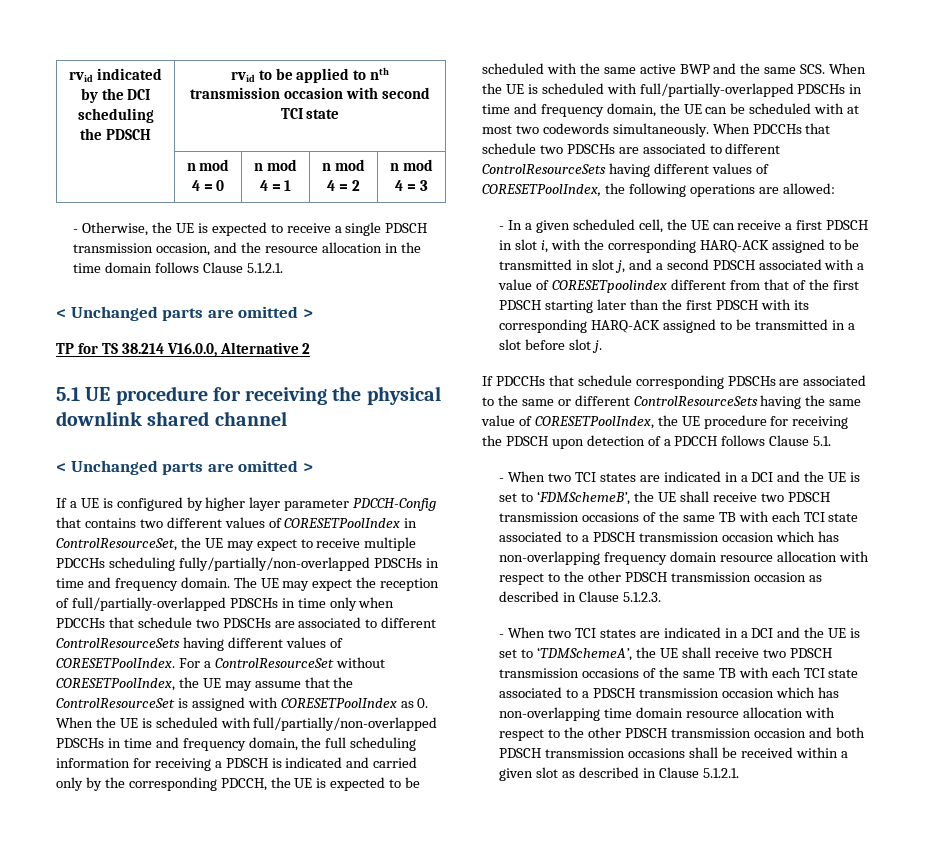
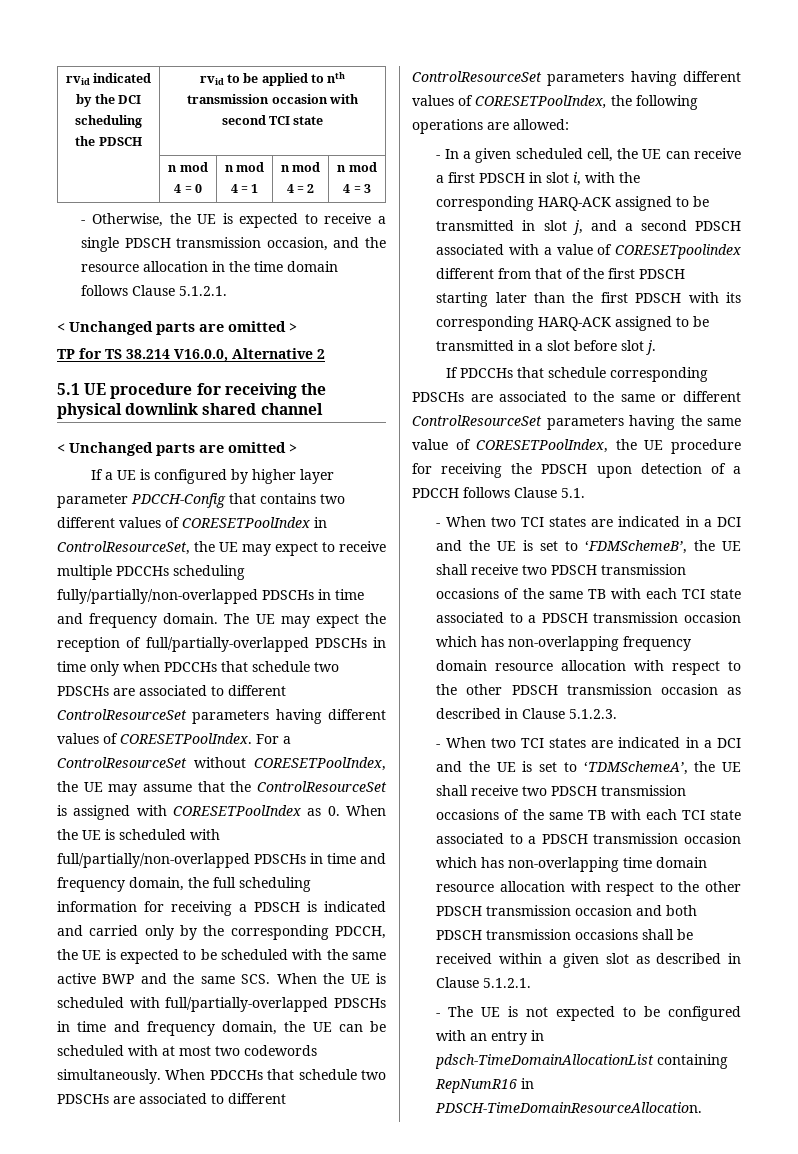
- The UE may expect the reception of full/partially-overlapped PDSCHs in time only when PDCCHs that schedule two PDSCHs are associated to different ControlResourceSets having different values of CORESETPoolIndex.
+ The UE may expect the reception of full/partially-overlapped PDSCHs in time only when PDCCHs that schedule two PDSCHs are associated to different ControlResourceSet parameters having different values of CORESETPoolIndex.
- When PDCCHs that schedule two PDSCHs are associated to different ControlResourceSets having different values of CORESETPoolIndex, the following operations are allowed:
+ When PDCCHs that schedule two PDSCHs are associated to different ControlResourceSet parameters having different values of CORESETPoolIndex, the following operations are allowed:
- If PDCCHs that schedule corresponding PDSCHs are associated to the same or different ControlResourceSets having the same value of CORESETPoolIndex, the UE procedure for receiving the PDSCH upon detection of a PDCCH follows Clause 5.1.
+ If PDCCHs that schedule corresponding PDSCHs are associated to the same or different ControlResourceSet parameters having the same value of CORESETPoolIndex, the UE procedure for receiving the PDSCH upon detection of a PDCCH follows Clause 5.1.
+ - The UE is not expected to be configured with an entry in pdsch-TimeDomainAllocationList containing RepNumR16 in PDSCH-TimeDomainResourceAllocation.

